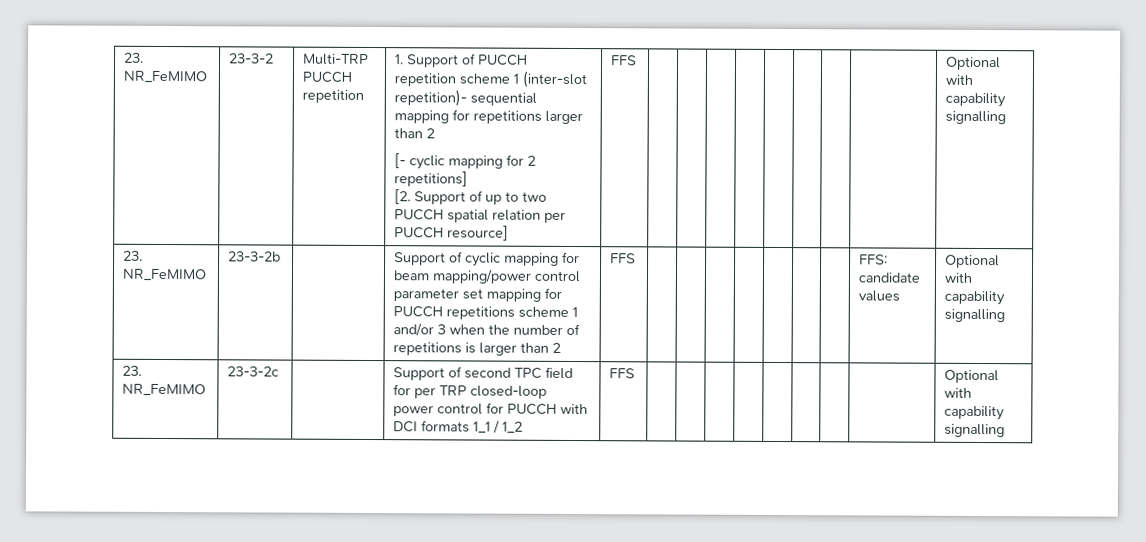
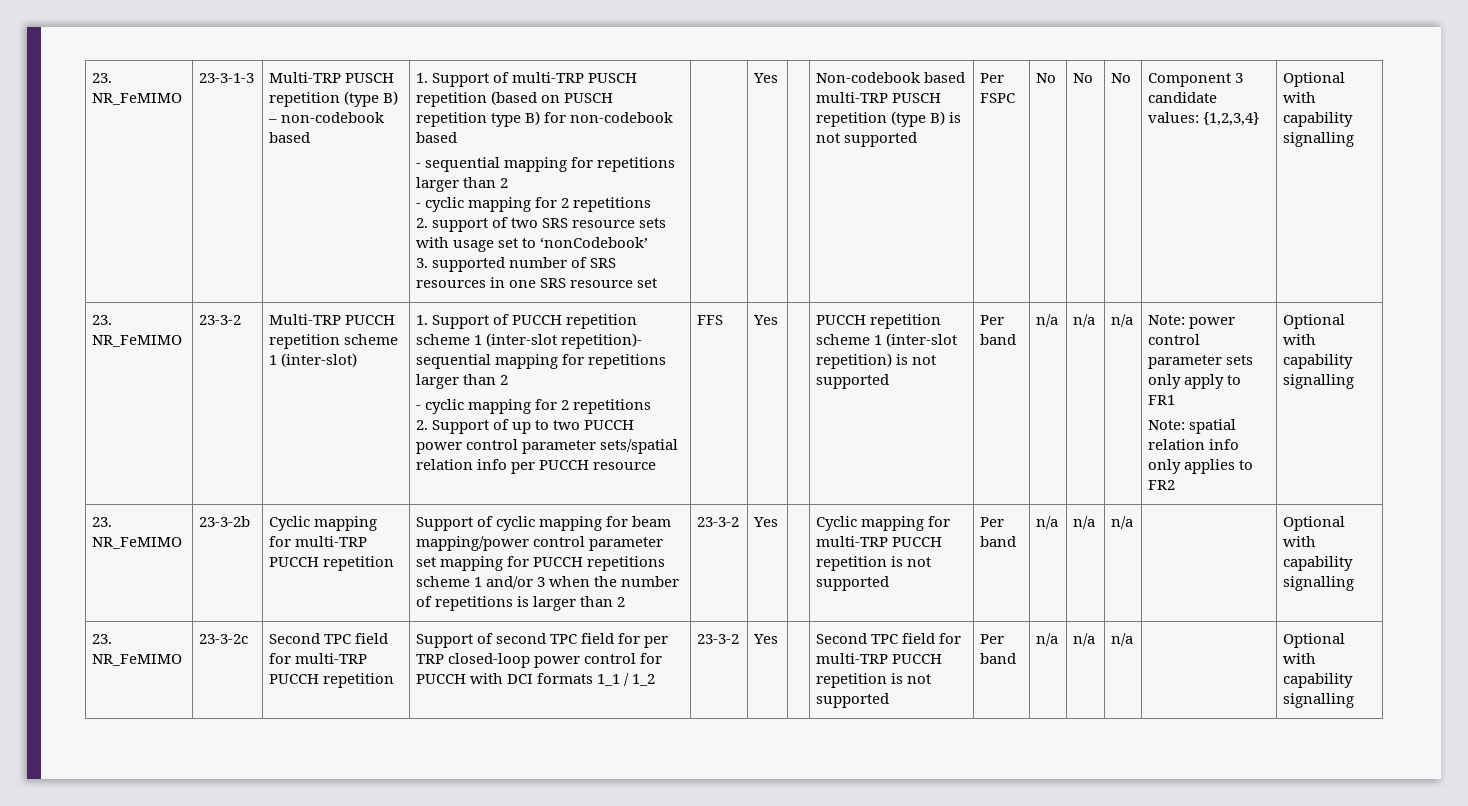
+ 23. NR_FeMIMO | 23-3-1-3 | Multi-TRP PUSCH repetition (type B) – non-codebook based | 1. Support of multi-TRP PUSCH repetition (based on PUSCH repetition type B) for non-codebook based
+ - sequential mapping for repetitions larger than 2
+ - cyclic mapping for 2 repetitions
+ 2. support of two SRS resource sets with usage set to ‘nonCodebook’
+ 3. supported number of SRS resources in one SRS resource set | | Yes | | Non-codebook based multi-TRP PUSCH repetition (type B) is not supported | Per FSPC | No | No | No | Component 3 candidate values: {1,2,3,4} | Optional with capability signalling
- Multi-TRP PUCCH repetition
+ Multi-TRP PUCCH repetition scheme 1 (inter-slot)
  1. Support of PUCCH repetition scheme 1 (inter-slot repetition)- sequential mapping for repetitions larger than 2
- [- cyclic mapping for 2 repetitions]
- [2. Support of up to two PUCCH spatial relation per PUCCH resource] | FFS
+ - cyclic mapping for 2 repetitions
+ 2. Support of up to two PUCCH power control parameter sets/spatial relation info per PUCCH resource | FFS | Yes | | PUCCH repetition scheme 1 (inter-slot repetition) is not supported | Per band | n/a | n/a | n/a | Note: power control parameter sets only apply to FR1
+ Note: spatial relation info only applies to FR2
- 23-3-2b
+ 23-3-2b | Cyclic mapping for multi-TRP PUCCH repetition
- FFS | | | | | | | | FFS: candidate values
+ 23-3-2 | Yes | | Cyclic mapping for multi-TRP PUCCH repetition is not supported | Per band | n/a | n/a | n/a
- 23-3-2c
+ 23-3-2c | Second TPC field for multi-TRP PUCCH repetition
- Support of second TPC field for per TRP closed-loop power control for PUCCH with DCI formats 1_1 / 1_2 | FFS
+ Support of second TPC field for per TRP closed-loop power control for PUCCH with DCI formats 1_1 / 1_2 | 23-3-2 | Yes | | Second TPC field for multi-TRP PUCCH repetition is not supported | Per band | n/a | n/a | n/a

